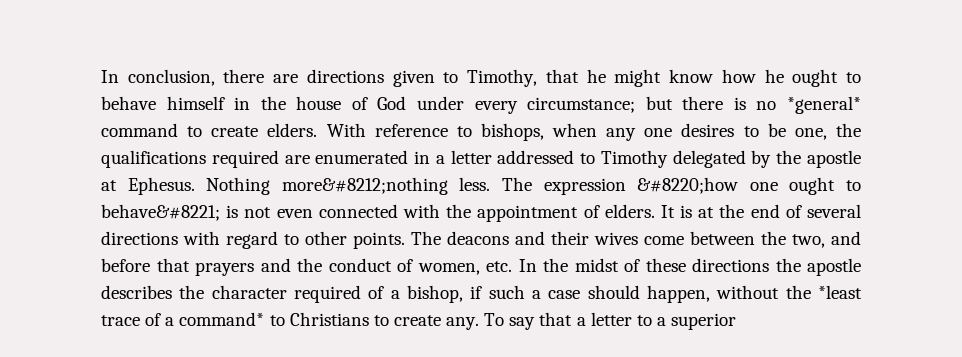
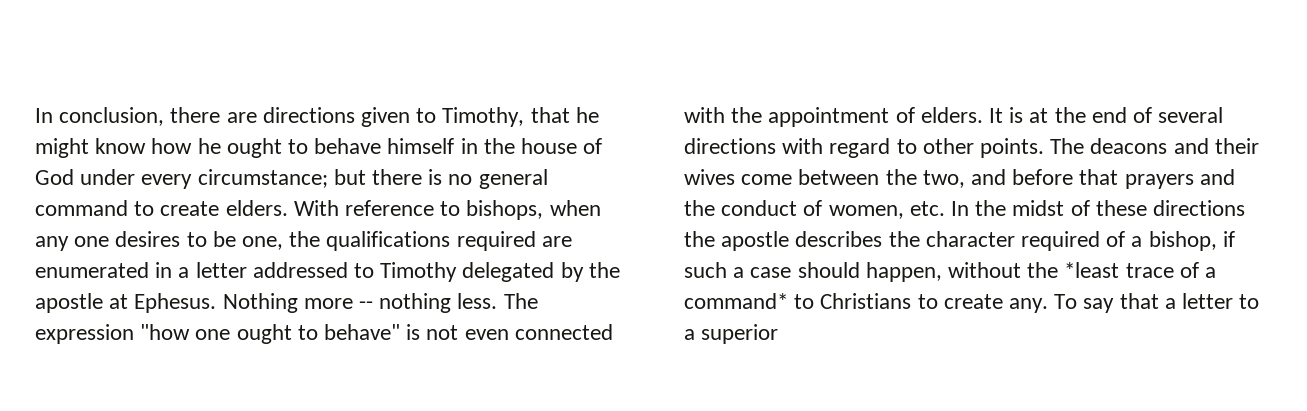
- In conclusion, there are directions given to Timothy, that he might know how he ought to behave himself in the house of God under every circumstance; but there is no *general* command to create elders.
+ In conclusion, there are directions given to Timothy, that he might know how he ought to behave himself in the house of God under every circumstance; but there is no general command to create elders.
- Nothing more&#8212;nothing less.
+ Nothing more -- nothing less.
- The expression &#8220;how one ought to behave&#8221; is not even connected with the appointment of elders.
+ The expression "how one ought to behave" is not even connected with the appointment of elders.

